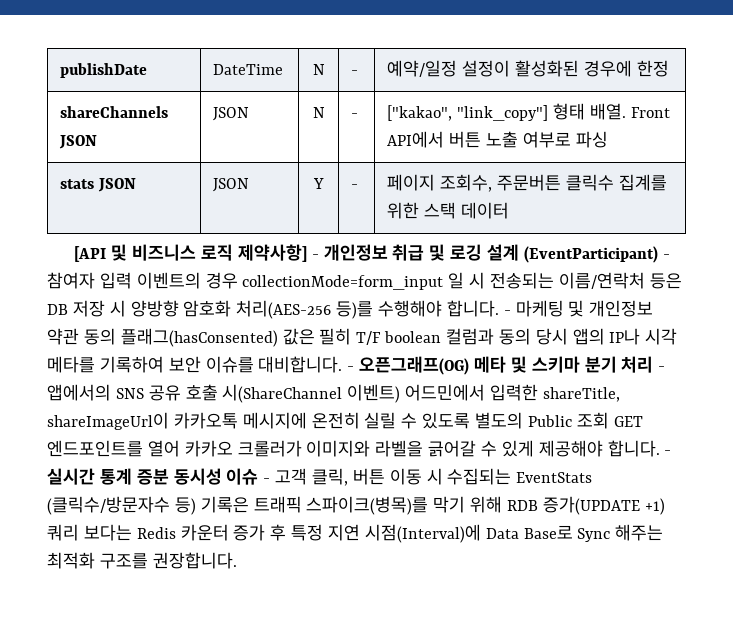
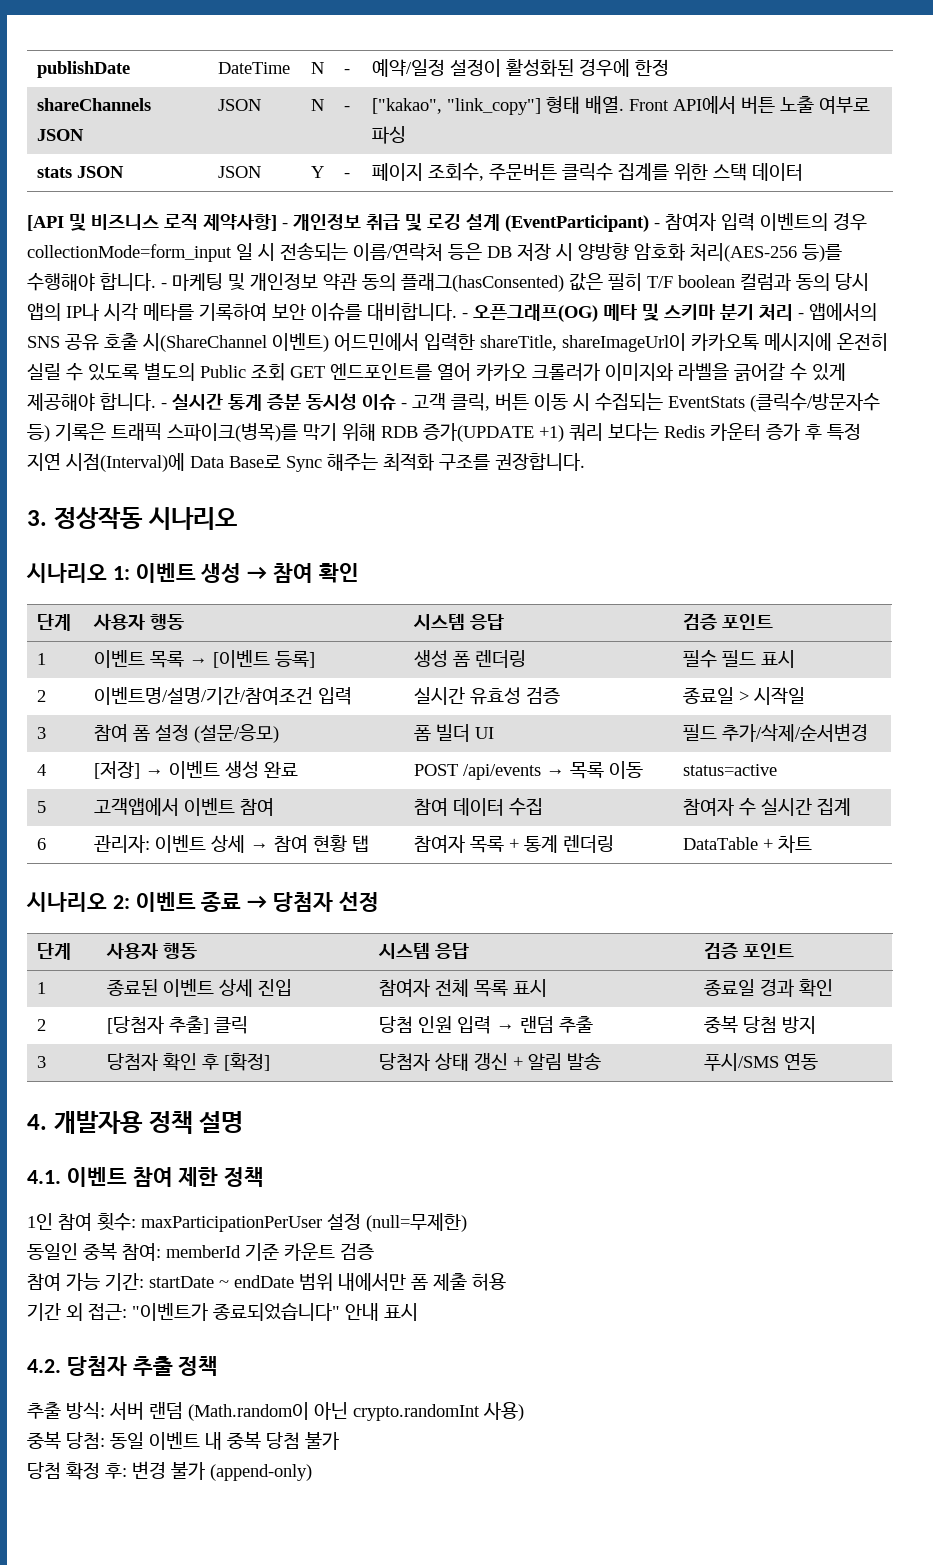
+ 3. 정상작동 시나리오
+ 시나리오 1: 이벤트 생성 → 참여 확인
+ 단계 | 사용자 행동 | 시스템 응답 | 검증 포인트
+ 1 | 이벤트 목록 → [이벤트 등록] | 생성 폼 렌더링 | 필수 필드 표시
+ 2 | 이벤트명/설명/기간/참여조건 입력 | 실시간 유효성 검증 | 종료일 > 시작일
+ 3 | 참여 폼 설정 (설문/응모) | 폼 빌더 UI | 필드 추가/삭제/순서변경
+ 4 | [저장] → 이벤트 생성 완료 | POST /api/events → 목록 이동 | status=active
+ 5 | 고객앱에서 이벤트 참여 | 참여 데이터 수집 | 참여자 수 실시간 집계
+ 6 | 관리자: 이벤트 상세 → 참여 현황 탭 | 참여자 목록 + 통계 렌더링 | DataTable + 차트
+ 시나리오 2: 이벤트 종료 → 당첨자 선정
+ 단계 | 사용자 행동 | 시스템 응답 | 검증 포인트
+ 1 | 종료된 이벤트 상세 진입 | 참여자 전체 목록 표시 | 종료일 경과 확인
+ 2 | [당첨자 추출] 클릭 | 당첨 인원 입력 → 랜덤 추출 | 중복 당첨 방지
+ 3 | 당첨자 확인 후 [확정] | 당첨자 상태 갱신 + 알림 발송 | 푸시/SMS 연동
+ 4. 개발자용 정책 설명
+ 4.1. 이벤트 참여 제한 정책
+ 1인 참여 횟수: maxParticipationPerUser 설정 (null=무제한)
+ 동일인 중복 참여: memberId 기준 카운트 검증
+ 참여 가능 기간: startDate ~ endDate 범위 내에서만 폼 제출 허용
+ 기간 외 접근: "이벤트가 종료되었습니다" 안내 표시
+ 4.2. 당첨자 추출 정책
+ 추출 방식: 서버 랜덤 (Math.random이 아닌 crypto.randomInt 사용)
+ 중복 당첨: 동일 이벤트 내 중복 당첨 불가
+ 당첨 확정 후: 변경 불가 (append-only)

